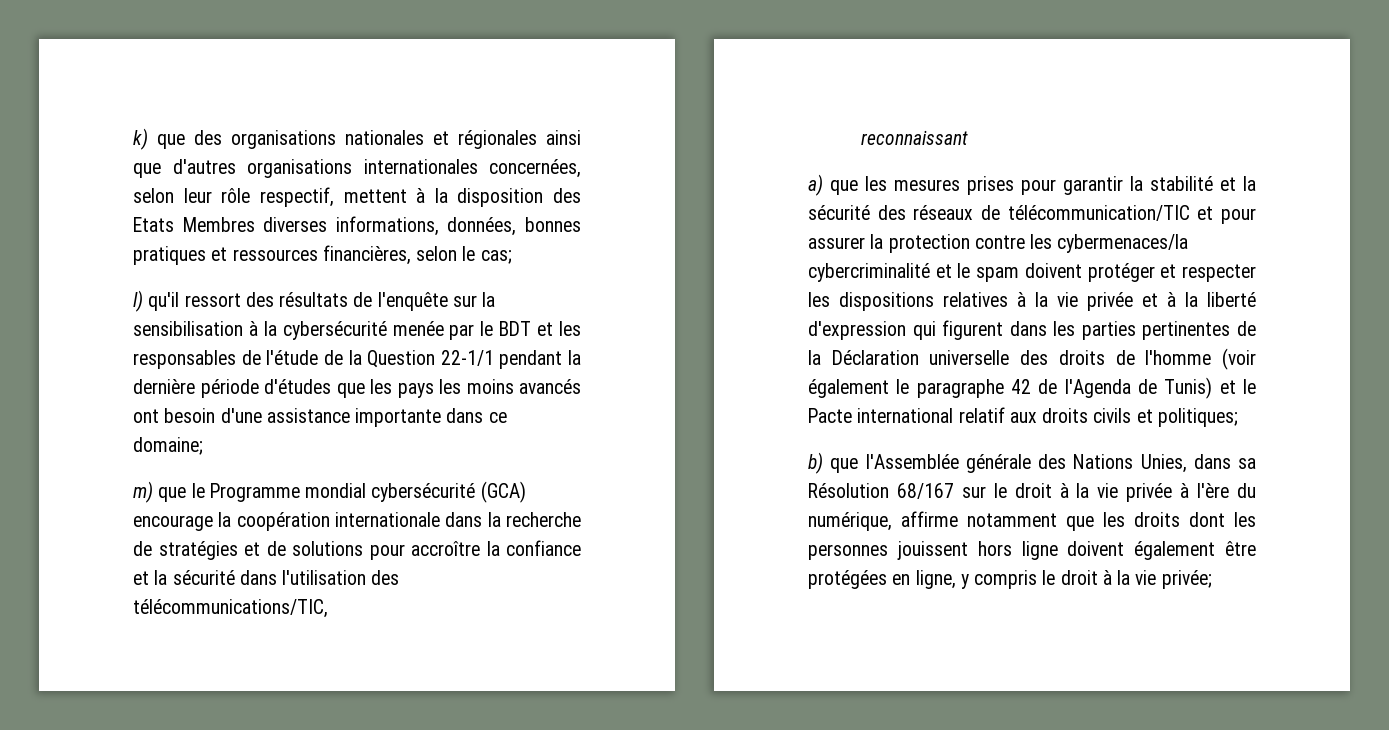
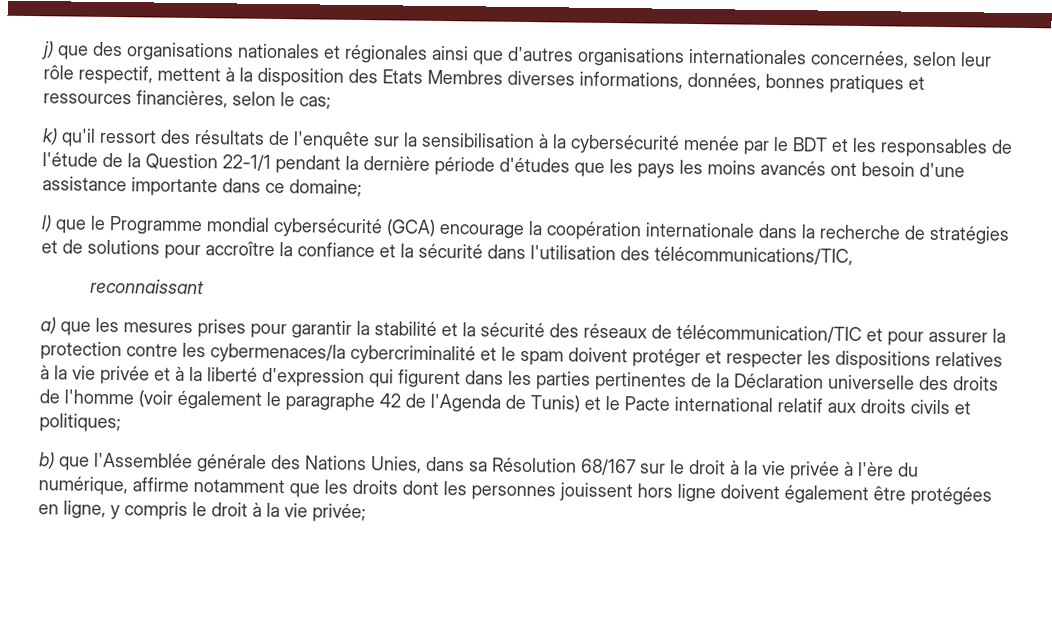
- k) que des organisations nationales et régionales ainsi que d'autres organisations internationales concernées, selon leur rôle respectif, mettent à la disposition des Etats Membres diverses informations, données, bonnes pratiques et ressources financières, selon le cas;
+ j) que des organisations nationales et régionales ainsi que d'autres organisations internationales concernées, selon leur rôle respectif, mettent à la disposition des Etats Membres diverses informations, données, bonnes pratiques et ressources financières, selon le cas;
- l) qu'il ressort des résultats de l'enquête sur la sensibilisation à la cybersécurité menée par le BDT et les responsables de l'étude de la Question 22-1/1 pendant la dernière période d'études que les pays les moins avancés ont besoin d'une assistance importante dans ce domaine;
+ k) qu'il ressort des résultats de l'enquête sur la sensibilisation à la cybersécurité menée par le BDT et les responsables de l'étude de la Question 22-1/1 pendant la dernière période d'études que les pays les moins avancés ont besoin d'une assistance importante dans ce domaine;
- m) que le Programme mondial cybersécurité (GCA) encourage la coopération internationale dans la recherche de stratégies et de solutions pour accroître la confiance et la sécurité dans l'utilisation des télécommunications/TIC,
+ l) que le Programme mondial cybersécurité (GCA) encourage la coopération internationale dans la recherche de stratégies et de solutions pour accroître la confiance et la sécurité dans l'utilisation des télécommunications/TIC,

